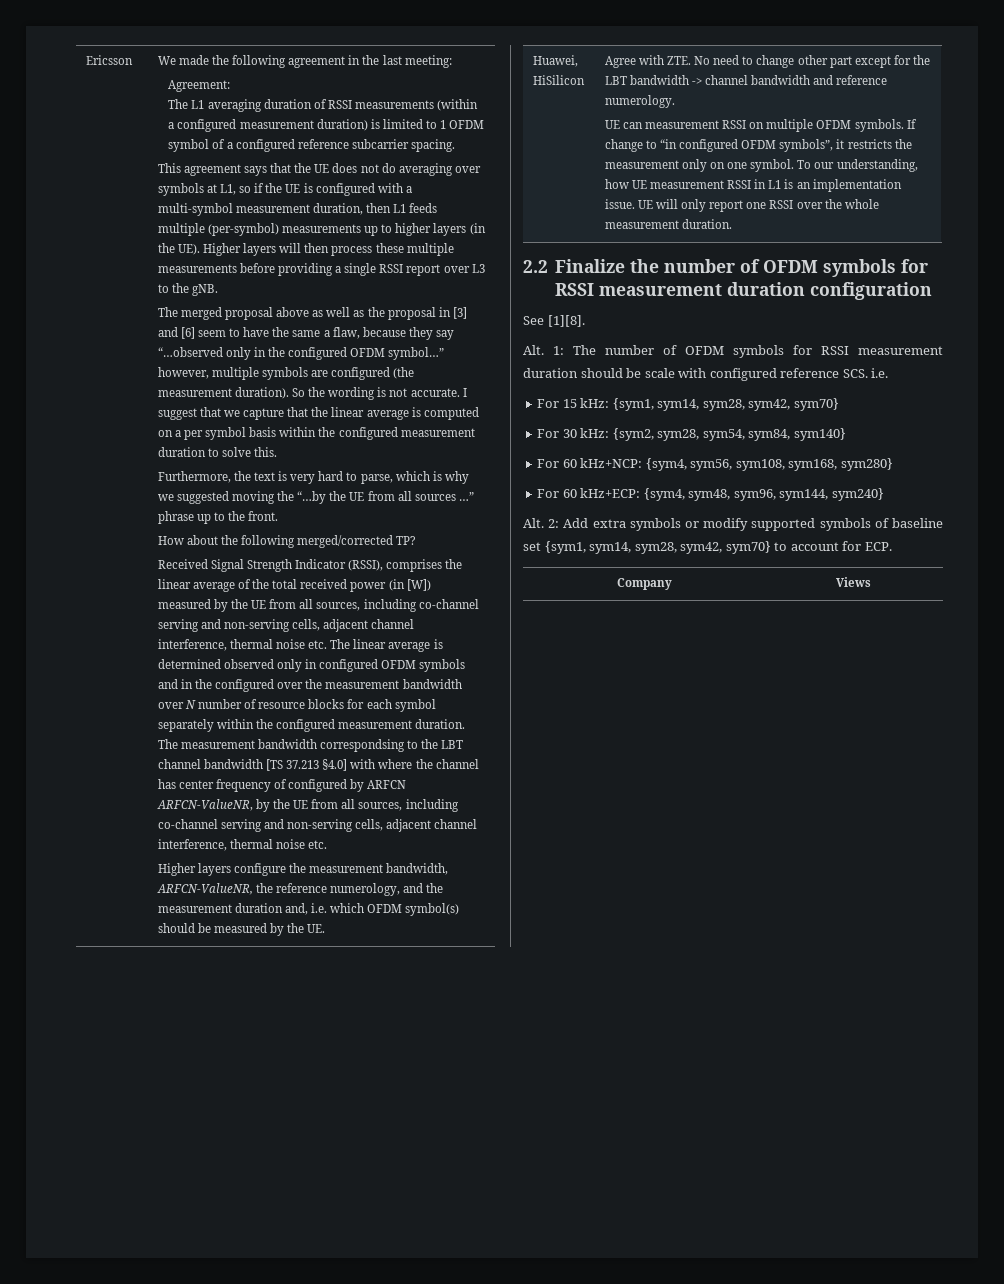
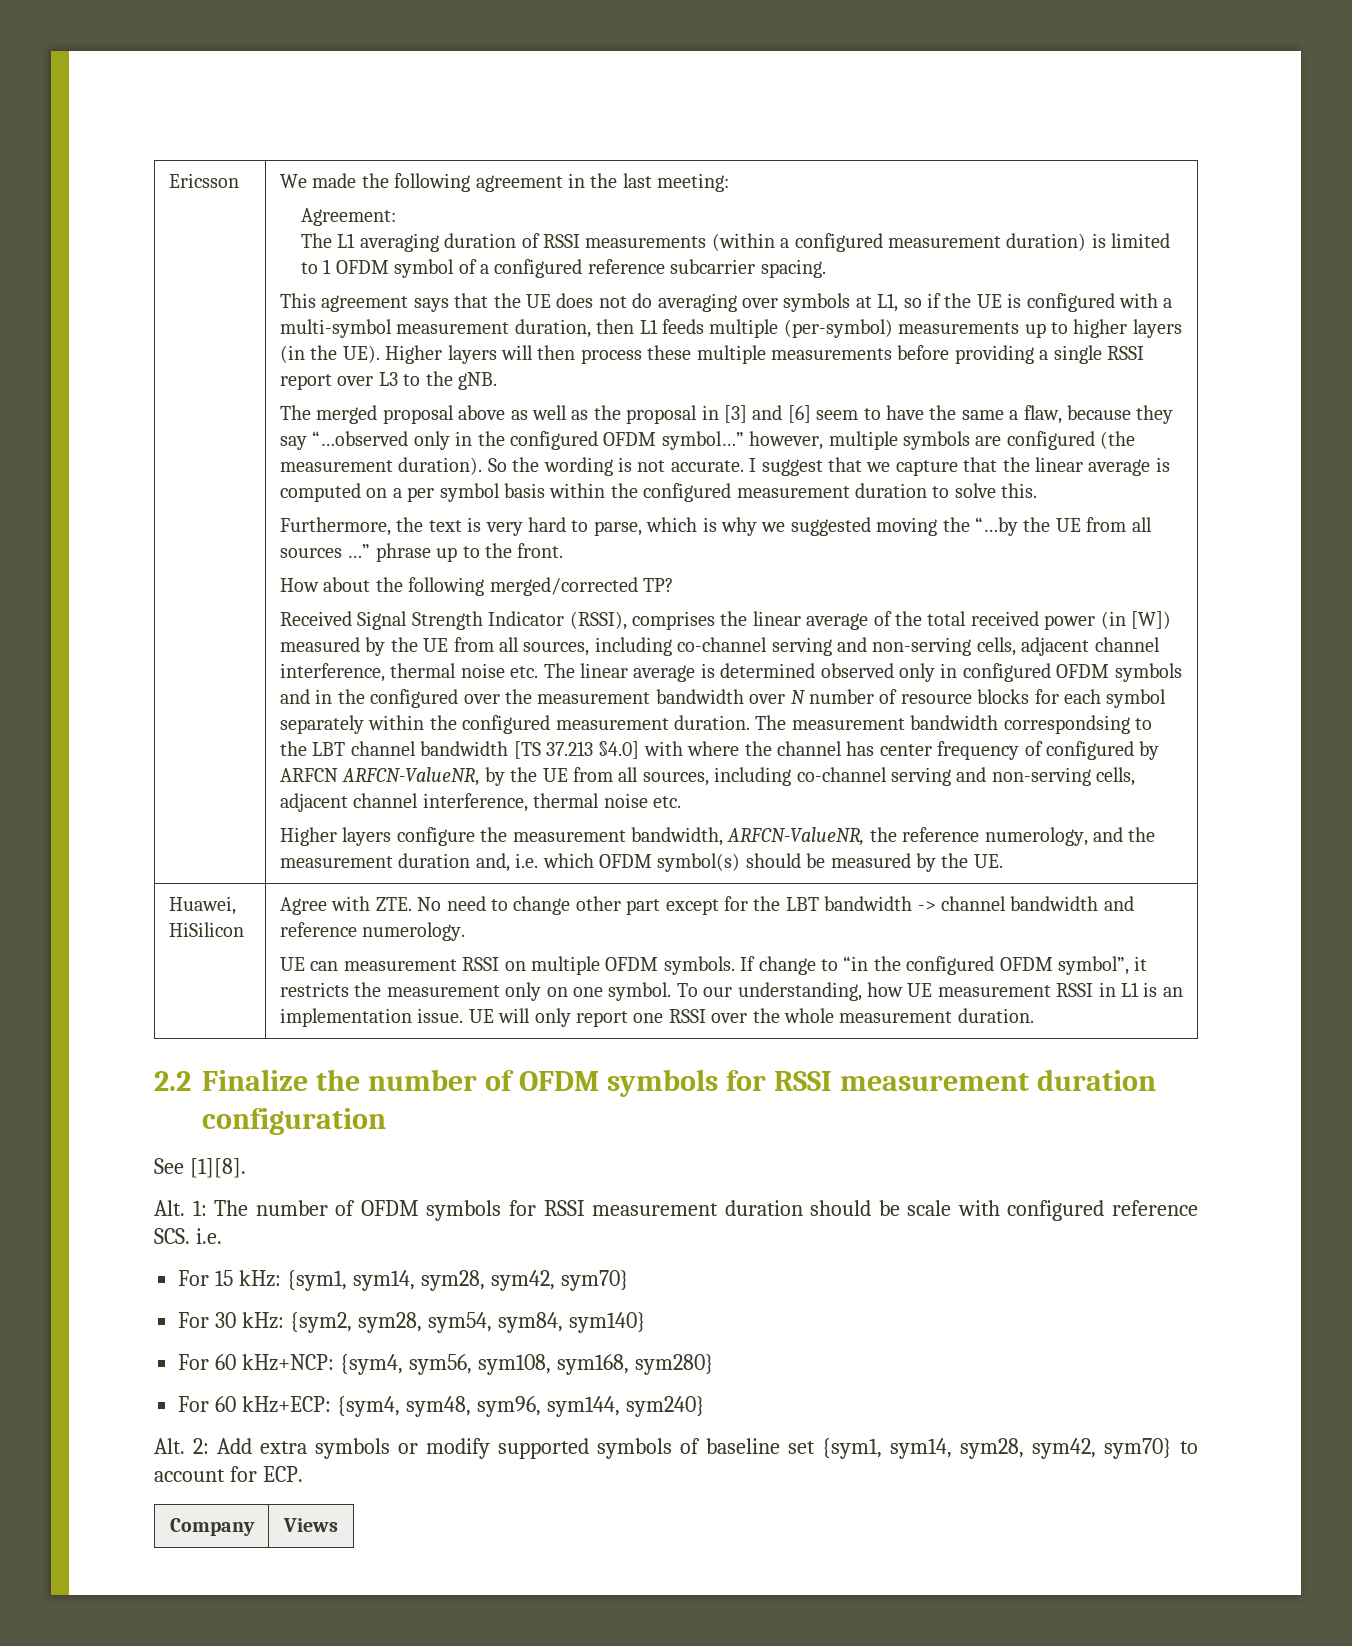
- If change to “in configured OFDM symbols”, it restricts the measurement only on one symbol.
+ If change to “in the configured OFDM symbol”, it restricts the measurement only on one symbol.

